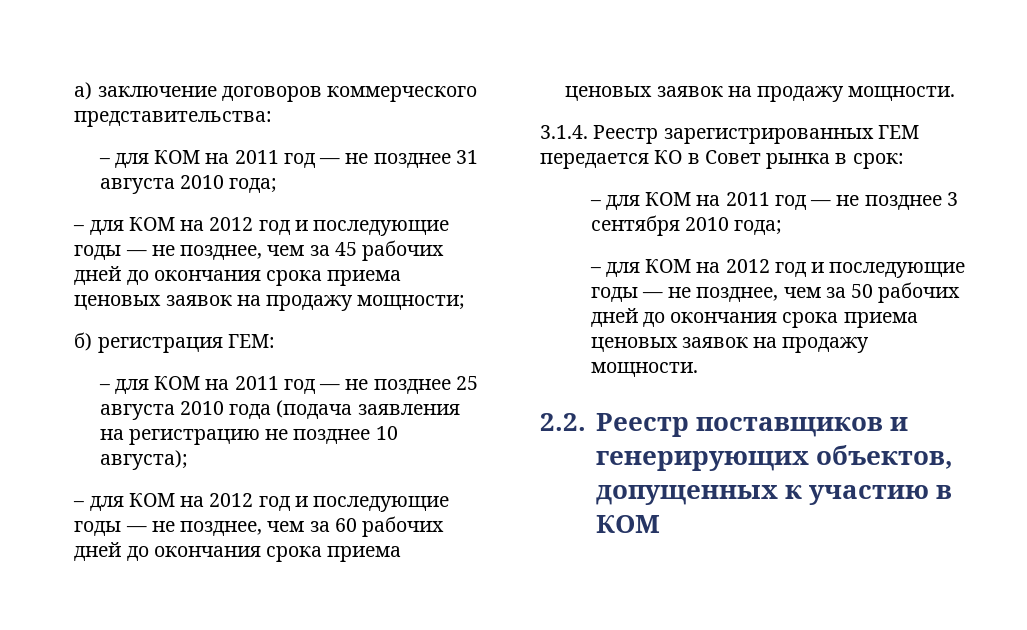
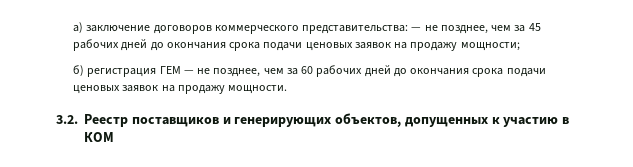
- а) заключение договоров коммерческого представительства:
- – для КОМ на 2011 год ― не позднее 31 августа 2010 года;
- – для КОМ на 2012 год и последующие годы ― не позднее, чем за 45 рабочих дней до окончания срока приема ценовых заявок на продажу мощности;
+ а) заключение договоров коммерческого представительства: ― не позднее, чем за 45 рабочих дней до окончания срока подачи ценовых заявок на продажу мощности;
- б) регистрация ГЕМ:
- – для КОМ на 2011 год ― не позднее 25 августа 2010 года (подача заявления на регистрацию не позднее 10 августа);
- – для КОМ на 2012 год и последующие годы ― не позднее, чем за 60 рабочих дней до окончания срока приема ценовых заявок на продажу мощности.
- 3.1.4. Реестр зарегистрированных ГЕМ передается КО в Совет рынка в срок:
- – для КОМ на 2011 год ― не позднее 3 сентября 2010 года;
- – для КОМ на 2012 год и последующие годы ― не позднее, чем за 50 рабочих дней до окончания срока приема ценовых заявок на продажу мощности.
- 2.2. Реестр поставщиков и генерирующих объектов, допущенных к участию в КОМ
+ б) регистрация ГЕМ ― не позднее, чем за 60 рабочих дней до окончания срока подачи ценовых заявок на продажу мощности.
+ 3.2. Реестр поставщиков и генерирующих объектов, допущенных к участию в КОМ

